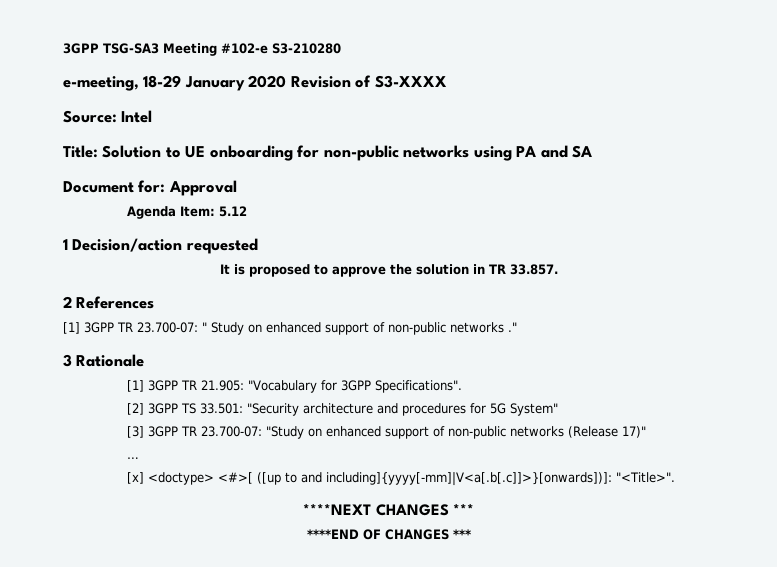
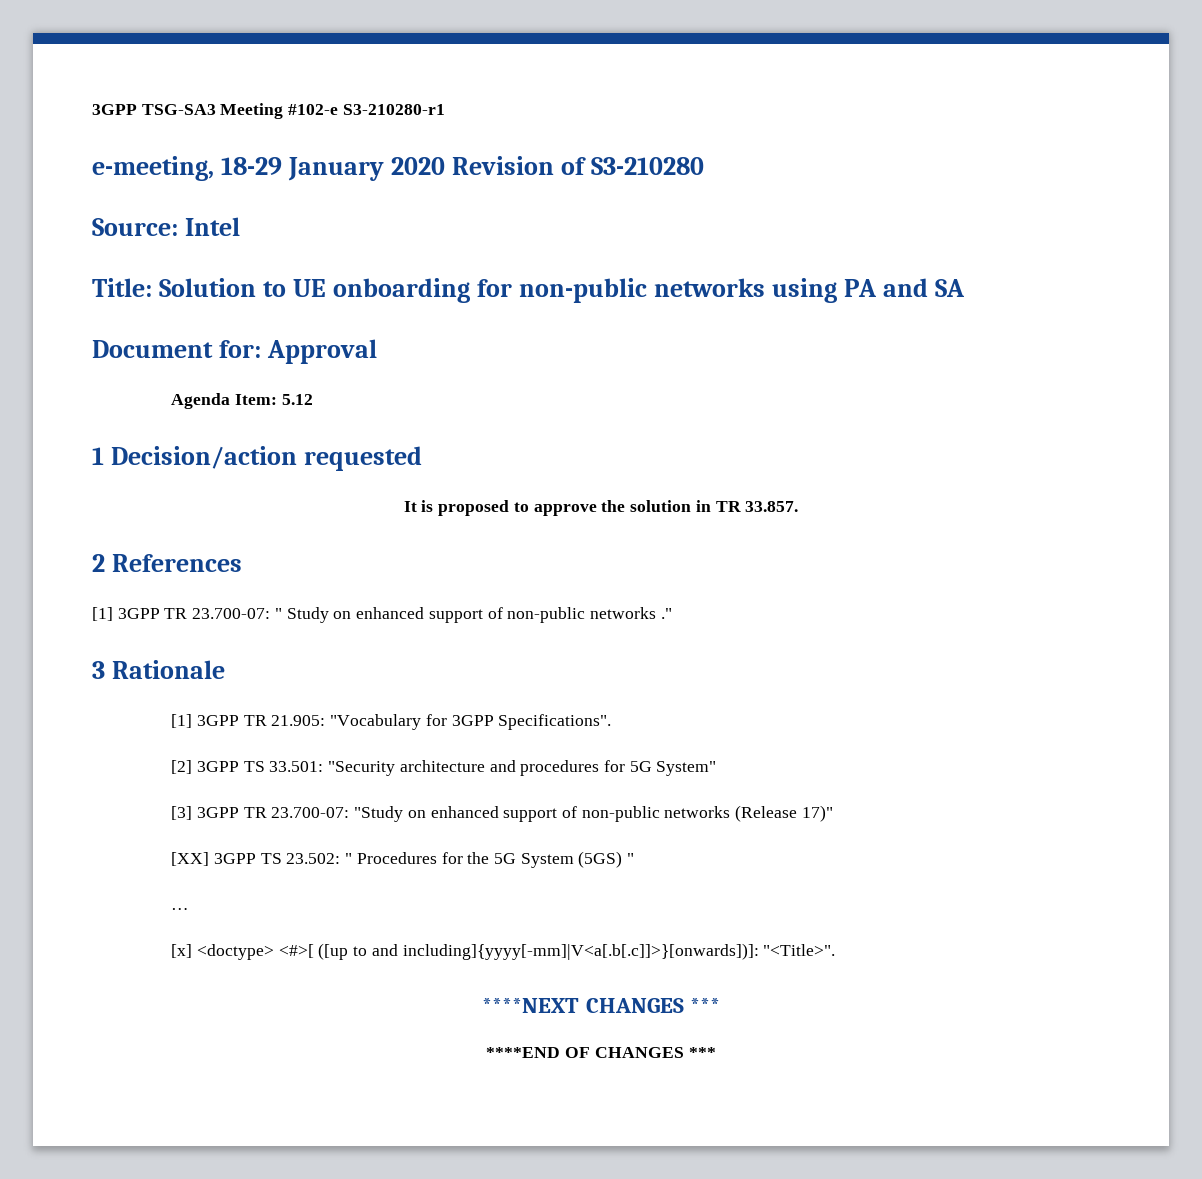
- 3GPP TSG-SA3 Meeting #102-e S3-210280
+ 3GPP TSG-SA3 Meeting #102-e S3-210280-r1
- e-meeting, 18-29 January 2020 Revision of S3-XXXX
+ e-meeting, 18-29 January 2020 Revision of S3-210280
+ [XX] 3GPP TS 23.502: " Procedures for the 5G System (5GS) "

